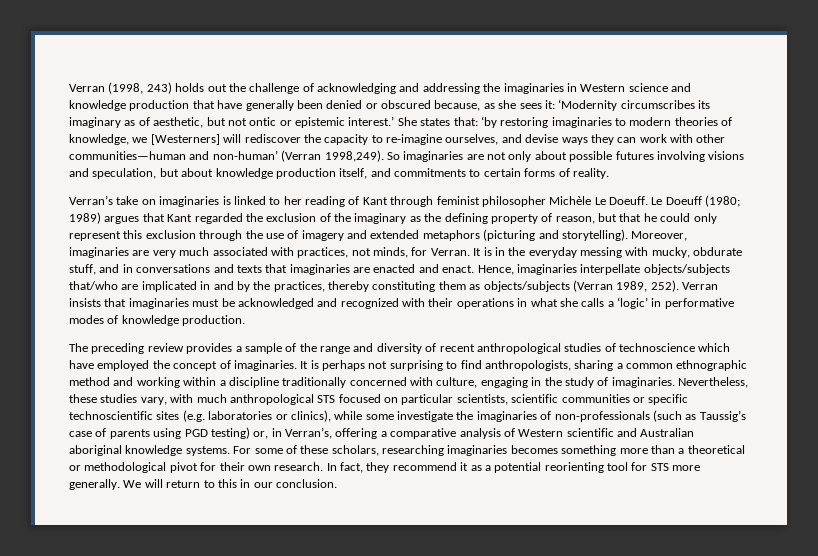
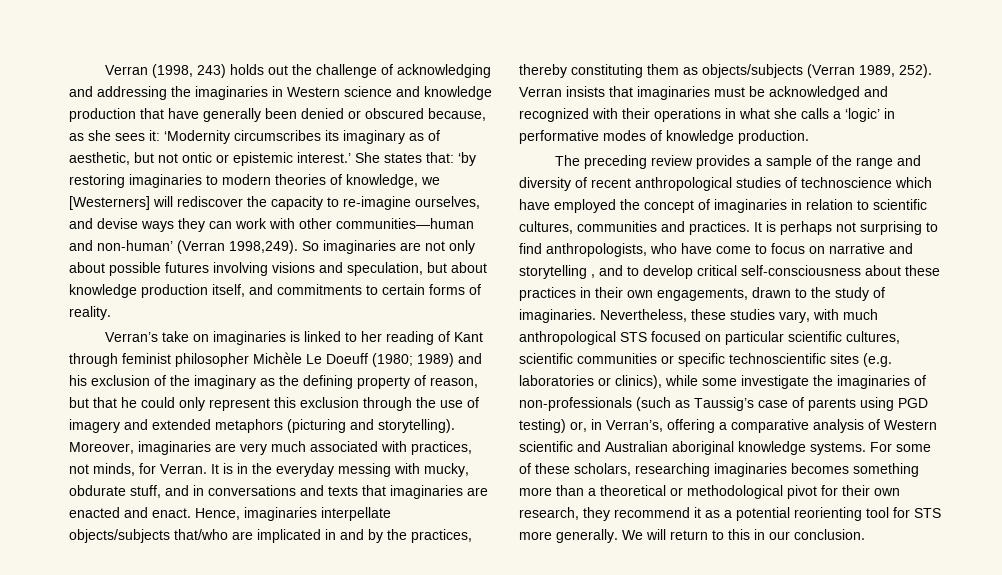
- Verran’s take on imaginaries is linked to her reading of Kant through feminist philosopher Michèle Le Doeuff. Le Doeuff (1980; 1989) argues that Kant regarded the exclusion of the imaginary as the defining property of reason, but that he could only represent this exclusion through the use of imagery and extended metaphors (picturing and storytelling).
+ Verran’s take on imaginaries is linked to her reading of Kant through feminist philosopher Michèle Le Doeuff (1980; 1989) and his exclusion of the imaginary as the defining property of reason, but that he could only represent this exclusion through the use of imagery and extended metaphors (picturing and storytelling).
- The preceding review provides a sample of the range and diversity of recent anthropological studies of technoscience which have employed the concept of imaginaries.
+ The preceding review provides a sample of the range and diversity of recent anthropological studies of technoscience which have employed the concept of imaginaries in relation to scientific cultures, communities and practices.
- It is perhaps not surprising to find anthropologists, sharing a common ethnographic method and working within a discipline traditionally concerned with culture, engaging in the study of imaginaries.
+ It is perhaps not surprising to find anthropologists, who have come to focus on narrative and storytelling , and to develop critical self-consciousness about these practices in their own engagements, drawn to the study of imaginaries.
- Nevertheless, these studies vary, with much anthropological STS focused on particular scientists, scientific communities or specific technoscientific sites (e.g. laboratories or clinics), while some investigate the imaginaries of non-professionals (such as Taussig’s case of parents using PGD testing) or, in Verran’s, offering a comparative analysis of Western scientific and Australian aboriginal knowledge systems.
+ Nevertheless, these studies vary, with much anthropological STS focused on particular scientific cultures, scientific communities or specific technoscientific sites (e.g. laboratories or clinics), while some investigate the imaginaries of non-professionals (such as Taussig’s case of parents using PGD testing) or, in Verran’s, offering a comparative analysis of Western scientific and Australian aboriginal knowledge systems.
- For some of these scholars, researching imaginaries becomes something more than a theoretical or methodological pivot for their own research. In fact, they recommend it as a potential reorienting tool for STS more generally.
+ For some of these scholars, researching imaginaries becomes something more than a theoretical or methodological pivot for their own research, they recommend it as a potential reorienting tool for STS more generally.

